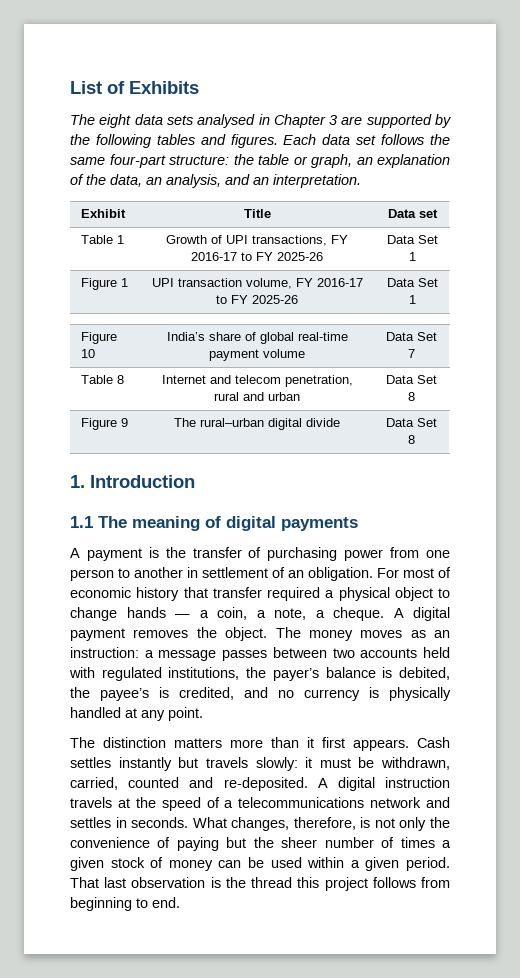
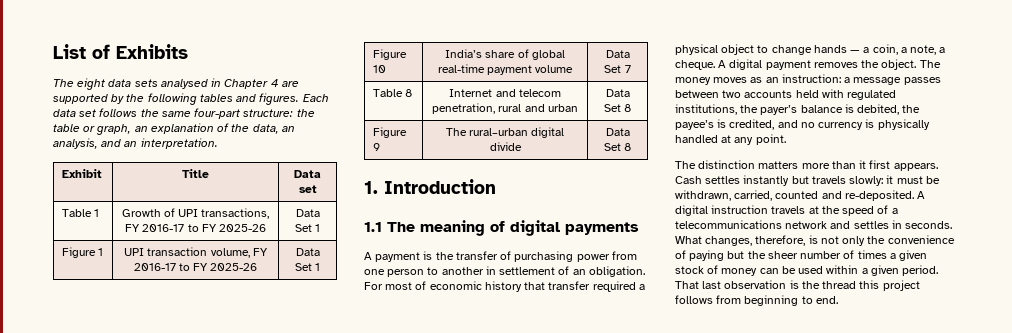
- The eight data sets analysed in Chapter 3 are supported by the following tables and figures.
+ The eight data sets analysed in Chapter 4 are supported by the following tables and figures.

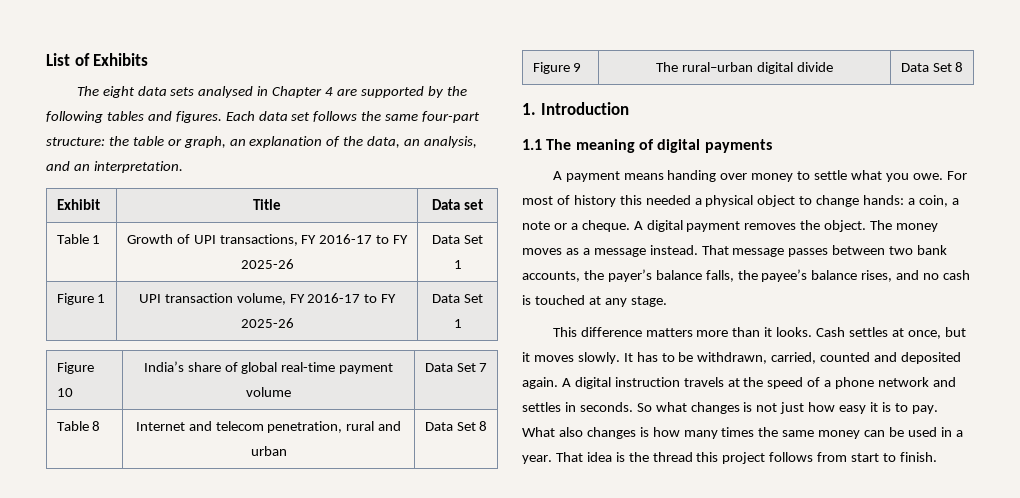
- A payment is the transfer of purchasing power from one person to another in settlement of an obligation. For most of economic history that transfer required a physical object to change hands — a coin, a note, a cheque.
+ A payment means handing over money to settle what you owe. For most of history this needed a physical object to change hands: a coin, a note or a cheque.
- The money moves as an instruction: a message passes between two accounts held with regulated institutions, the payer’s balance is debited, the payee’s is credited, and no currency is physically handled at any point.
- The distinction matters more than it first appears. Cash settles instantly but travels slowly: it must be withdrawn, carried, counted and re-deposited.
+ The money moves as a message instead. That message passes between two bank accounts, the payer’s balance falls, the payee’s balance rises, and no cash is touched at any stage.
+ This difference matters more than it looks. Cash settles at once, but it moves slowly. It has to be withdrawn, carried, counted and deposited again.
- A digital instruction travels at the speed of a telecommunications network and settles in seconds.
+ A digital instruction travels at the speed of a phone network and settles in seconds.
- What changes, therefore, is not only the convenience of paying but the sheer number of times a given stock of money can be used within a given period. That last observation is the thread this project follows from beginning to end.
+ So what changes is not just how easy it is to pay. What also changes is how many times the same money can be used in a year. That idea is the thread this project follows from start to finish.

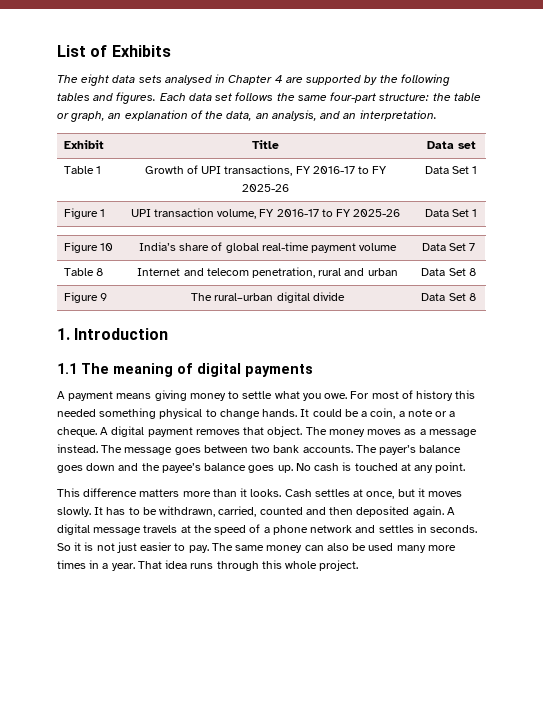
- A payment means handing over money to settle what you owe.
+ A payment means giving money to settle what you owe.
- For most of history this needed a physical object to change hands: a coin, a note or a cheque.
+ For most of history this needed something physical to change hands. It could be a coin, a note or a cheque.
- A digital payment removes the object.
+ A digital payment removes that object.
- That message passes between two bank accounts, the payer’s balance falls, the payee’s balance rises, and no cash is touched at any stage.
+ The message goes between two bank accounts. The payer’s balance goes down and the payee’s balance goes up. No cash is touched at any point.
- It has to be withdrawn, carried, counted and deposited again.
+ It has to be withdrawn, carried, counted and then deposited again.
- A digital instruction travels at the speed of a phone network and settles in seconds.
+ A digital message travels at the speed of a phone network and settles in seconds.
- So what changes is not just how easy it is to pay. What also changes is how many times the same money can be used in a year.
+ So it is not just easier to pay. The same money can also be used many more times in a year.
- That idea is the thread this project follows from start to finish.
+ That idea runs through this whole project.

